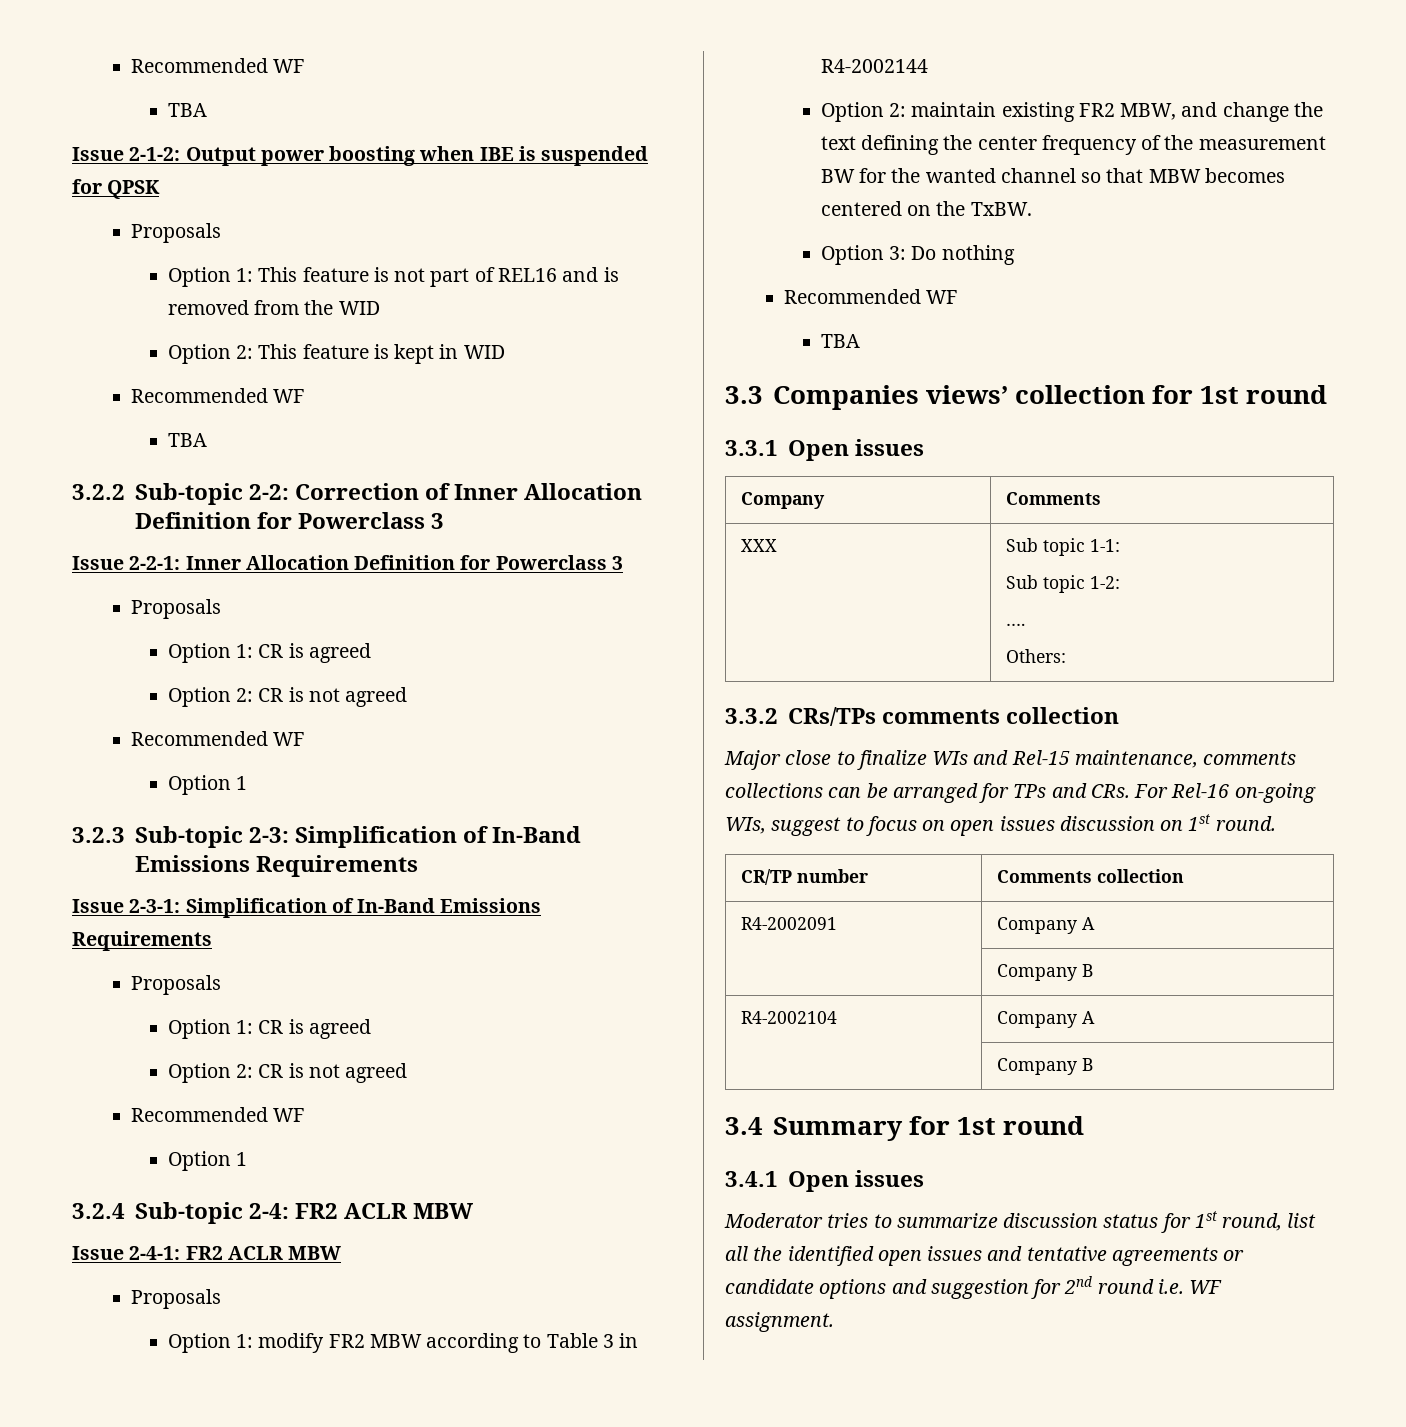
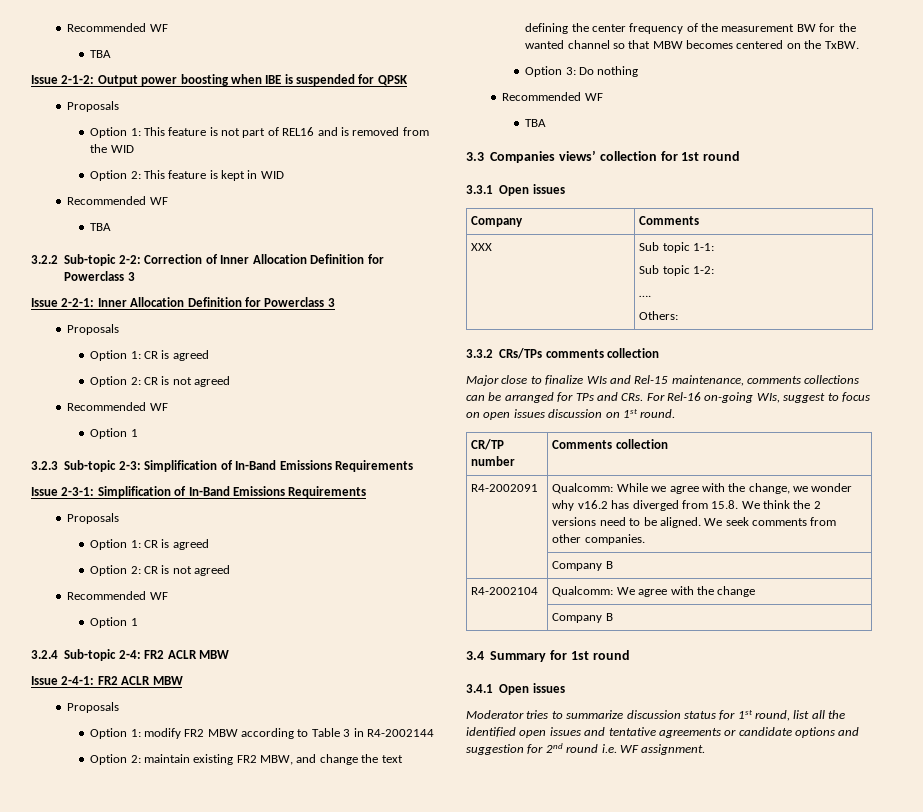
- R4-2002091 | Company A
+ R4-2002091 | Qualcomm: While we agree with the change, we wonder why v16.2 has diverged from 15.8. We think the 2 versions need to be aligned. We seek comments from other companies.
  | Company B
- R4-2002104 | Company A
+ R4-2002104 | Qualcomm: We agree with the change

